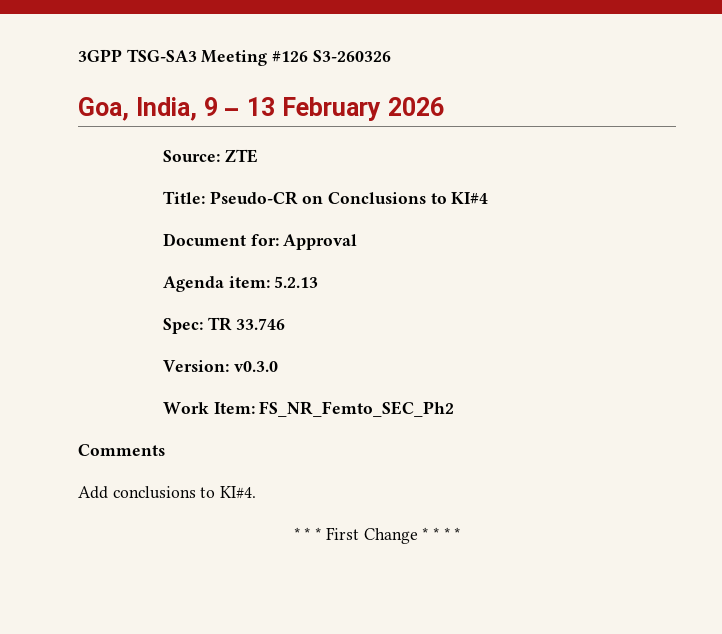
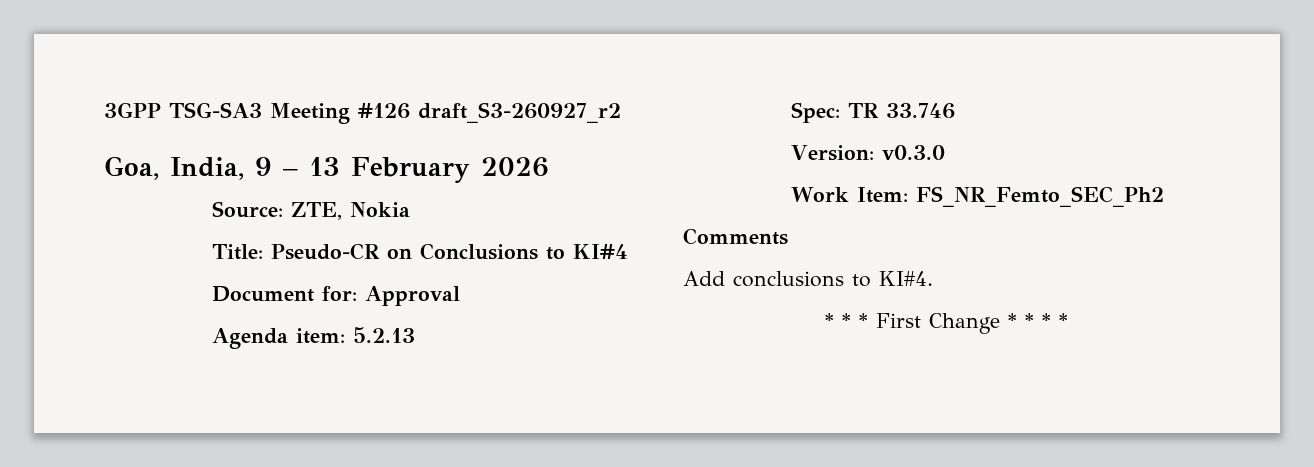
- 3GPP TSG-SA3 Meeting #126 S3-260326
+ 3GPP TSG-SA3 Meeting #126 draft_S3-260927_r2
- Source: ZTE
+ Source: ZTE, Nokia

